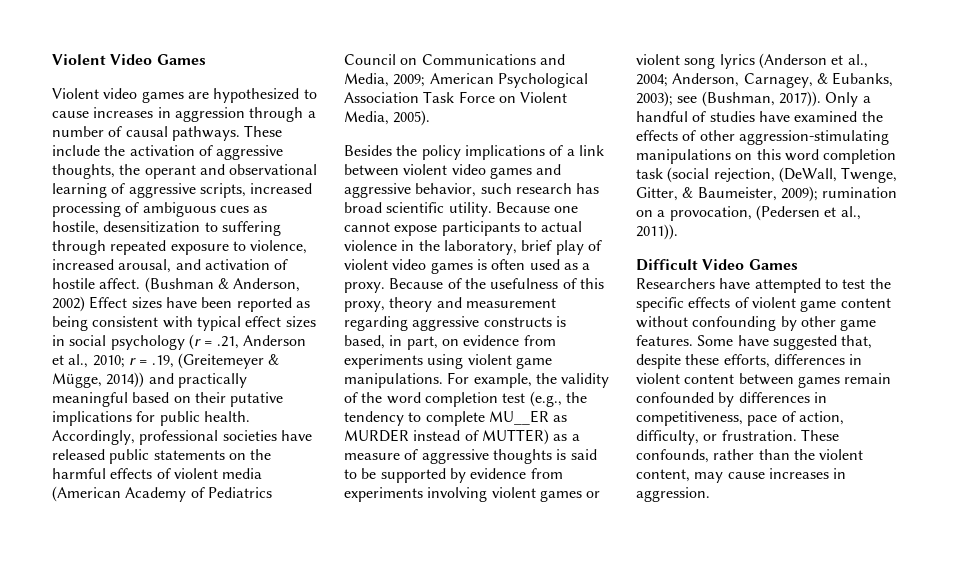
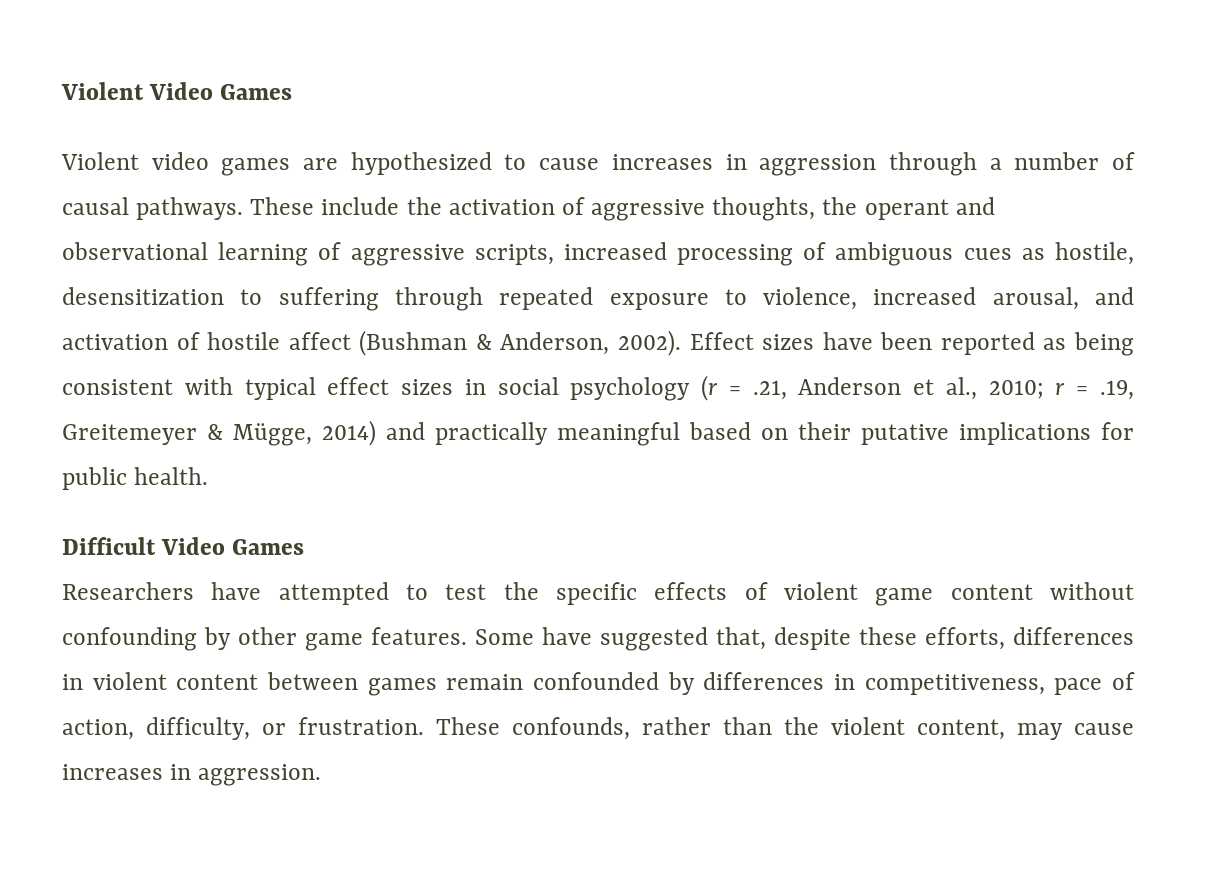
- These include the activation of aggressive thoughts, the operant and observational learning of aggressive scripts, increased processing of ambiguous cues as hostile, desensitization to suffering through repeated exposure to violence, increased arousal, and activation of hostile affect. (Bushman & Anderson, 2002) Effect sizes have been reported as being consistent with typical effect sizes in social psychology (r = .21, Anderson et al., 2010;
+ These include the activation of aggressive thoughts, the operant and observational learning of aggressive scripts, increased processing of ambiguous cues as hostile, desensitization to suffering through repeated exposure to violence, increased arousal, and activation of hostile affect (Bushman & Anderson, 2002). Effect sizes have been reported as being consistent with typical effect sizes in social psychology (r = .21, Anderson et al., 2010;
- r = .19, (Greitemeyer & Mügge, 2014)) and practically meaningful based on their putative implications for public health. Accordingly, professional societies have released public statements on the harmful effects of violent media (American Academy of Pediatrics Council on Communications and Media, 2009; American Psychological Association Task Force on Violent Media, 2005).
- Besides the policy implications of a link between violent video games and aggressive behavior, such research has broad scientific utility. Because one cannot expose participants to actual violence in the laboratory, brief play of violent video games is often used as a proxy. Because of the usefulness of this proxy, theory and measurement regarding aggressive constructs is based, in part, on evidence from experiments using violent game manipulations. For example, the validity of the word completion test (e.g., the tendency to complete MU__ER as MURDER instead of MUTTER) as a measure of aggressive thoughts is said to be supported by evidence from experiments involving violent games or violent song lyrics (Anderson et al., 2004; Anderson, Carnagey, & Eubanks, 2003); see (Bushman, 2017)). Only a handful of studies have examined the effects of other aggression-stimulating manipulations on this word completion task (social rejection, (DeWall, Twenge, Gitter, & Baumeister, 2009); rumination on a provocation, (Pedersen et al., 2011)).
+ r = .19, Greitemeyer & Mügge, 2014) and practically meaningful based on their putative implications for public health.

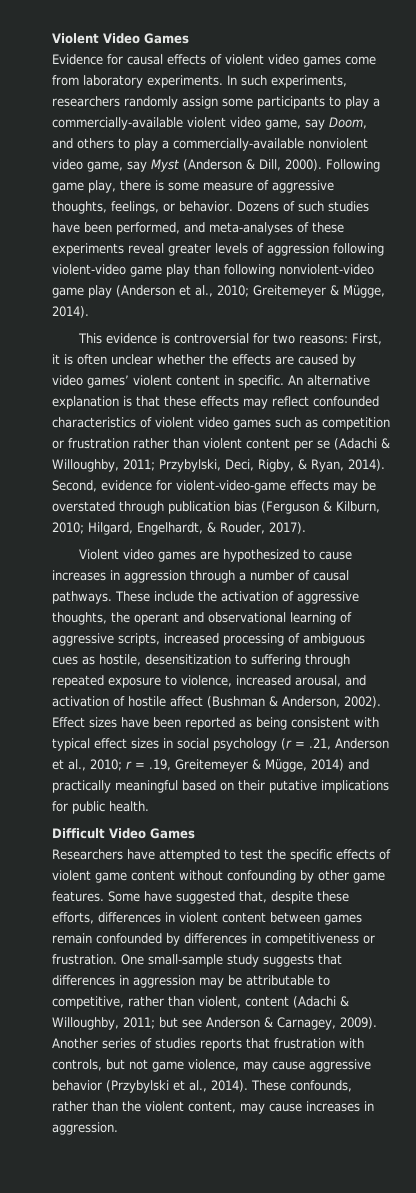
+ Evidence for causal effects of violent video games come from laboratory experiments. In such experiments, researchers randomly assign some participants to play a commercially-available violent video game, say Doom, and others to play a commercially-available nonviolent video game, say Myst (Anderson & Dill, 2000). Following game play, there is some measure of aggressive thoughts, feelings, or behavior. Dozens of such studies have been performed, and meta-analyses of these experiments reveal greater levels of aggression following violent-video game play than following nonviolent-video game play (Anderson et al., 2010; Greitemeyer & Mügge, 2014).
+ This evidence is controversial for two reasons: First, it is often unclear whether the effects are caused by video games’ violent content in specific. An alternative explanation is that these effects may reflect confounded characteristics of violent video games such as competition or frustration rather than violent content per se (Adachi & Willoughby, 2011; Przybylski, Deci, Rigby, & Ryan, 2014). Second, evidence for violent-video-game effects may be overstated through publication bias (Ferguson & Kilburn, 2010; Hilgard, Engelhardt, & Rouder, 2017).
- Some have suggested that, despite these efforts, differences in violent content between games remain confounded by differences in competitiveness, pace of action, difficulty, or frustration.
+ Some have suggested that, despite these efforts, differences in violent content between games remain confounded by differences in competitiveness or frustration. One small-sample study suggests that differences in aggression may be attributable to competitive, rather than violent, content (Adachi & Willoughby, 2011; but see Anderson & Carnagey, 2009). Another series of studies reports that frustration with controls, but not game violence, may cause aggressive behavior (Przybylski et al., 2014).

